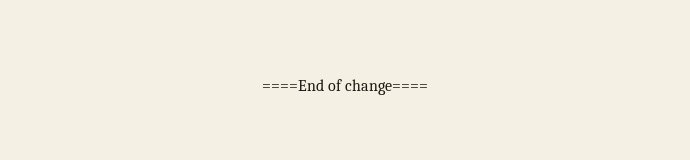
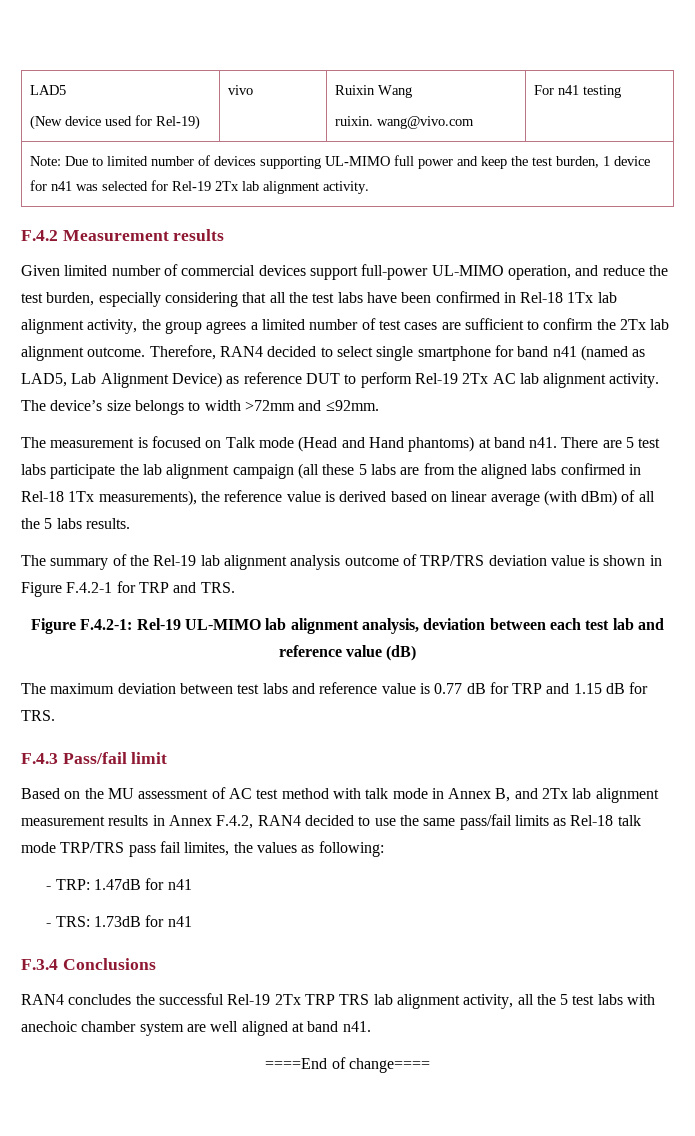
+ LAD5
+ (New device used for Rel-19) | vivo | Ruixin Wang
+ ruixin. wang@vivo.com | For n41 testing
+ Note: Due to limited number of devices supporting UL-MIMO full power and keep the test burden, 1 device for n41 was selected for Rel-19 2Tx lab alignment activity.
+ F.4.2 Measurement results
+ Given limited number of commercial devices support full-power UL-MIMO operation, and reduce the test burden, especially considering that all the test labs have been confirmed in Rel-18 1Tx lab alignment activity, the group agrees a limited number of test cases are sufficient to confirm the 2Tx lab alignment outcome. Therefore, RAN4 decided to select single smartphone for band n41 (named as LAD5, Lab Alignment Device) as reference DUT to perform Rel-19 2Tx AC lab alignment activity. The device’s size belongs to width >72mm and ≤92mm.
+ The measurement is focused on Talk mode (Head and Hand phantoms) at band n41. There are 5 test labs participate the lab alignment campaign (all these 5 labs are from the aligned labs confirmed in Rel-18 1Tx measurements), the reference value is derived based on linear average (with dBm) of all the 5 labs results.
+ The summary of the Rel-19 lab alignment analysis outcome of TRP/TRS deviation value is shown in Figure F.4.2-1 for TRP and TRS.
+ Figure F.4.2-1: Rel-19 UL-MIMO lab alignment analysis, deviation between each test lab and reference value (dB)
+ The maximum deviation between test labs and reference value is 0.77 dB for TRP and 1.15 dB for TRS.
+ F.4.3 Pass/fail limit
+ Based on the MU assessment of AC test method with talk mode in Annex B, and 2Tx lab alignment measurement results in Annex F.4.2, RAN4 decided to use the same pass/fail limits as Rel-18 talk mode TRP/TRS pass fail limites, the values as following:
+ - TRP: 1.47dB for n41
+ - TRS: 1.73dB for n41
+ F.3.4 Conclusions
+ RAN4 concludes the successful Rel-19 2Tx TRP TRS lab alignment activity, all the 5 test labs with anechoic chamber system are well aligned at band n41.

